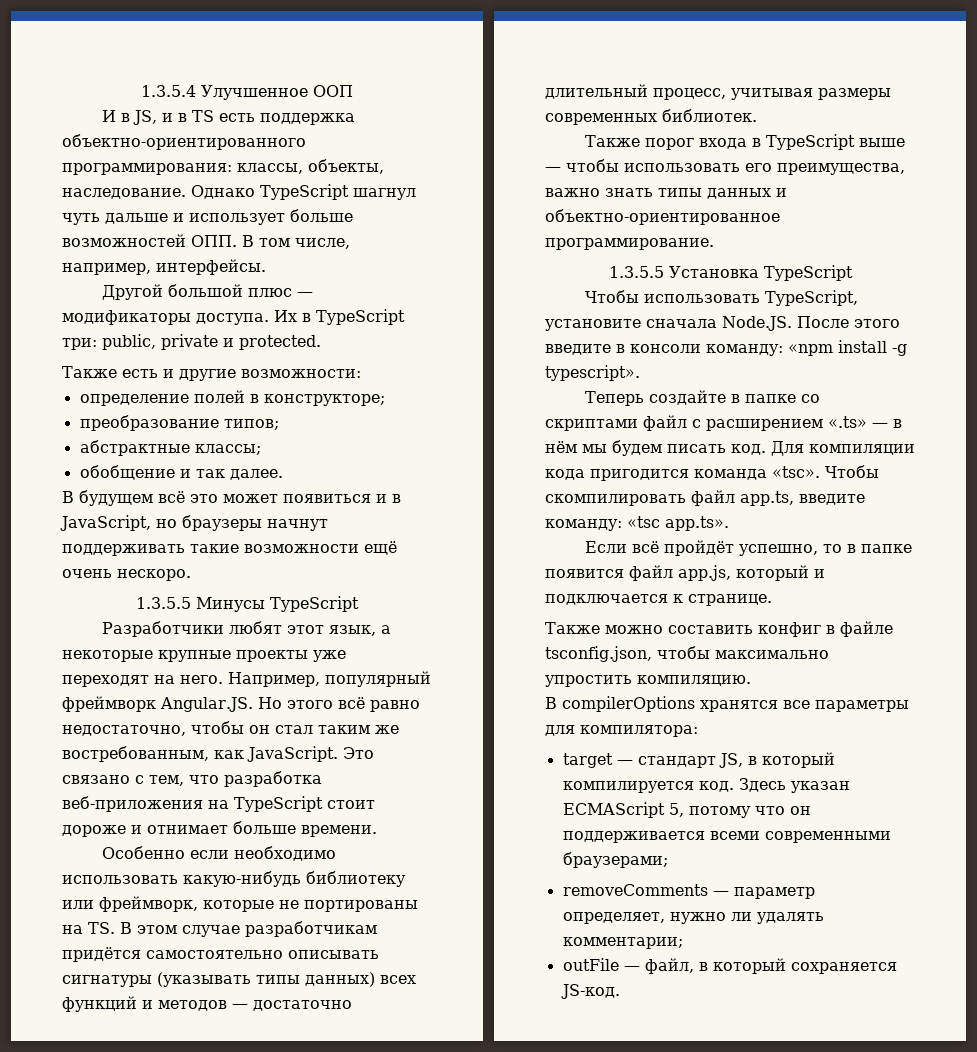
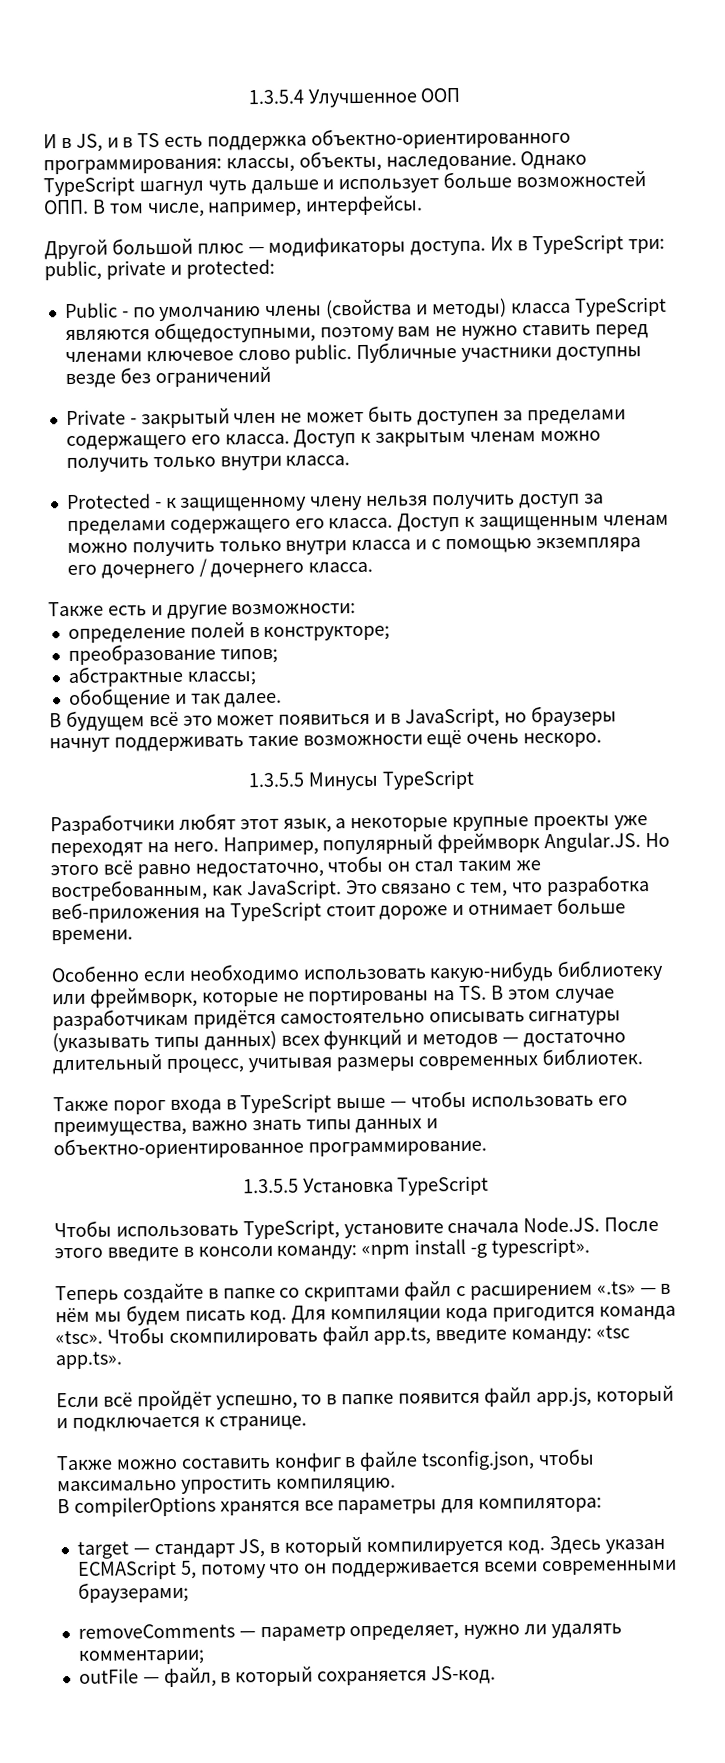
- Их в TypeScript три: public, private и protected.
+ Их в TypeScript три: public, private и protected:
+ Public - по умолчанию члены (свойства и методы) класса TypeScript являются общедоступными, поэтому вам не нужно ставить перед членами ключевое слово public. Публичные участники доступны везде без ограничений
+ Private - закрытый член не может быть доступен за пределами содержащего его класса. Доступ к закрытым членам можно получить только внутри класса.
+ Protected - к защищенному члену нельзя получить доступ за пределами содержащего его класса. Доступ к защищенным членам можно получить только внутри класса и с помощью экземпляра его дочернего / дочернего класса.

